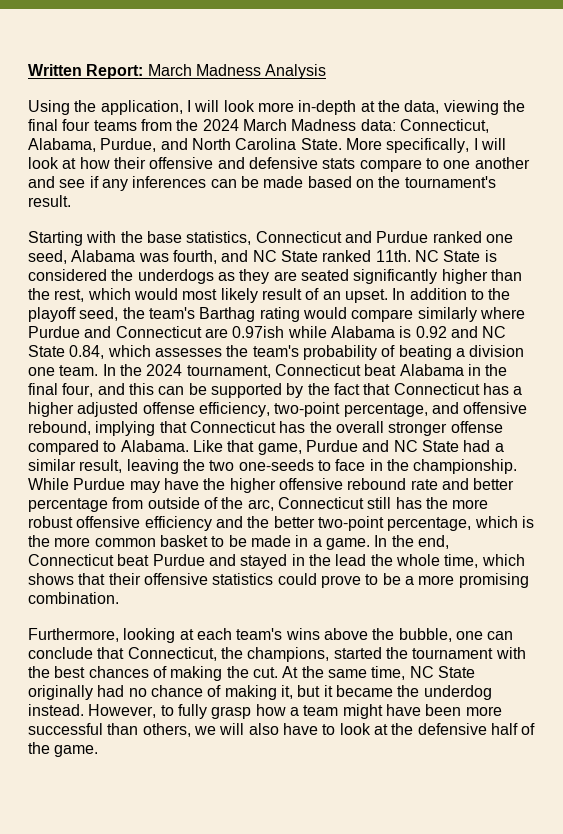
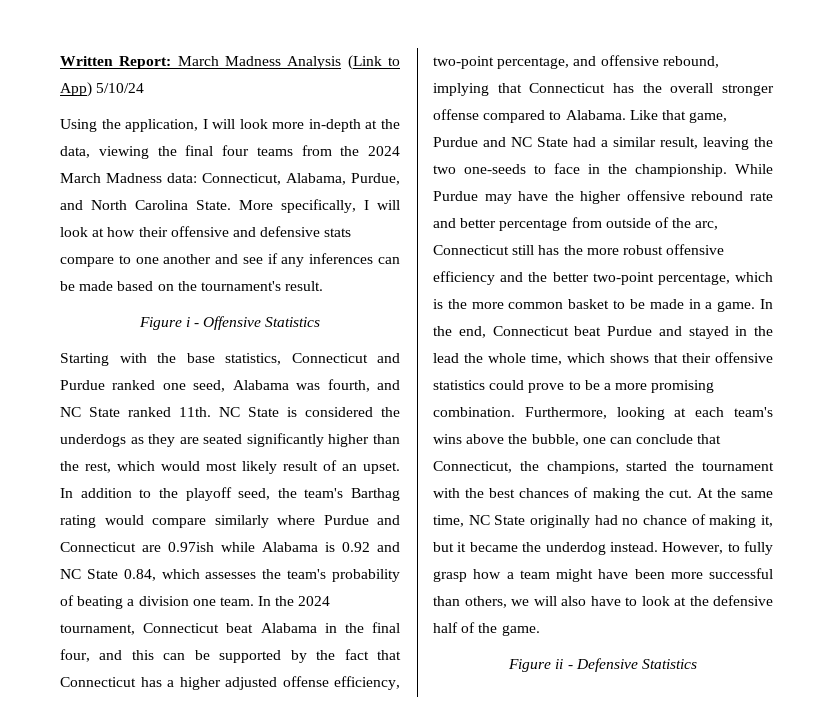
- Written Report: March Madness Analysis
+ Written Report: March Madness Analysis (Link to App) 5/10/24
+ Figure i - Offensive Statistics
- In the end, Connecticut beat Purdue and stayed in the lead the whole time, which shows that their offensive statistics could prove to be a more promising combination.
- Furthermore, looking at each team's wins above the bubble, one can conclude that Connecticut, the champions, started the tournament with the best chances of making the cut.
+ In the end, Connecticut beat Purdue and stayed in the lead the whole time, which shows that their offensive statistics could prove to be a more promising combination. Furthermore, looking at each team's wins above the bubble, one can conclude that Connecticut, the champions, started the tournament with the best chances of making the cut.
+ Figure ii - Defensive Statistics

